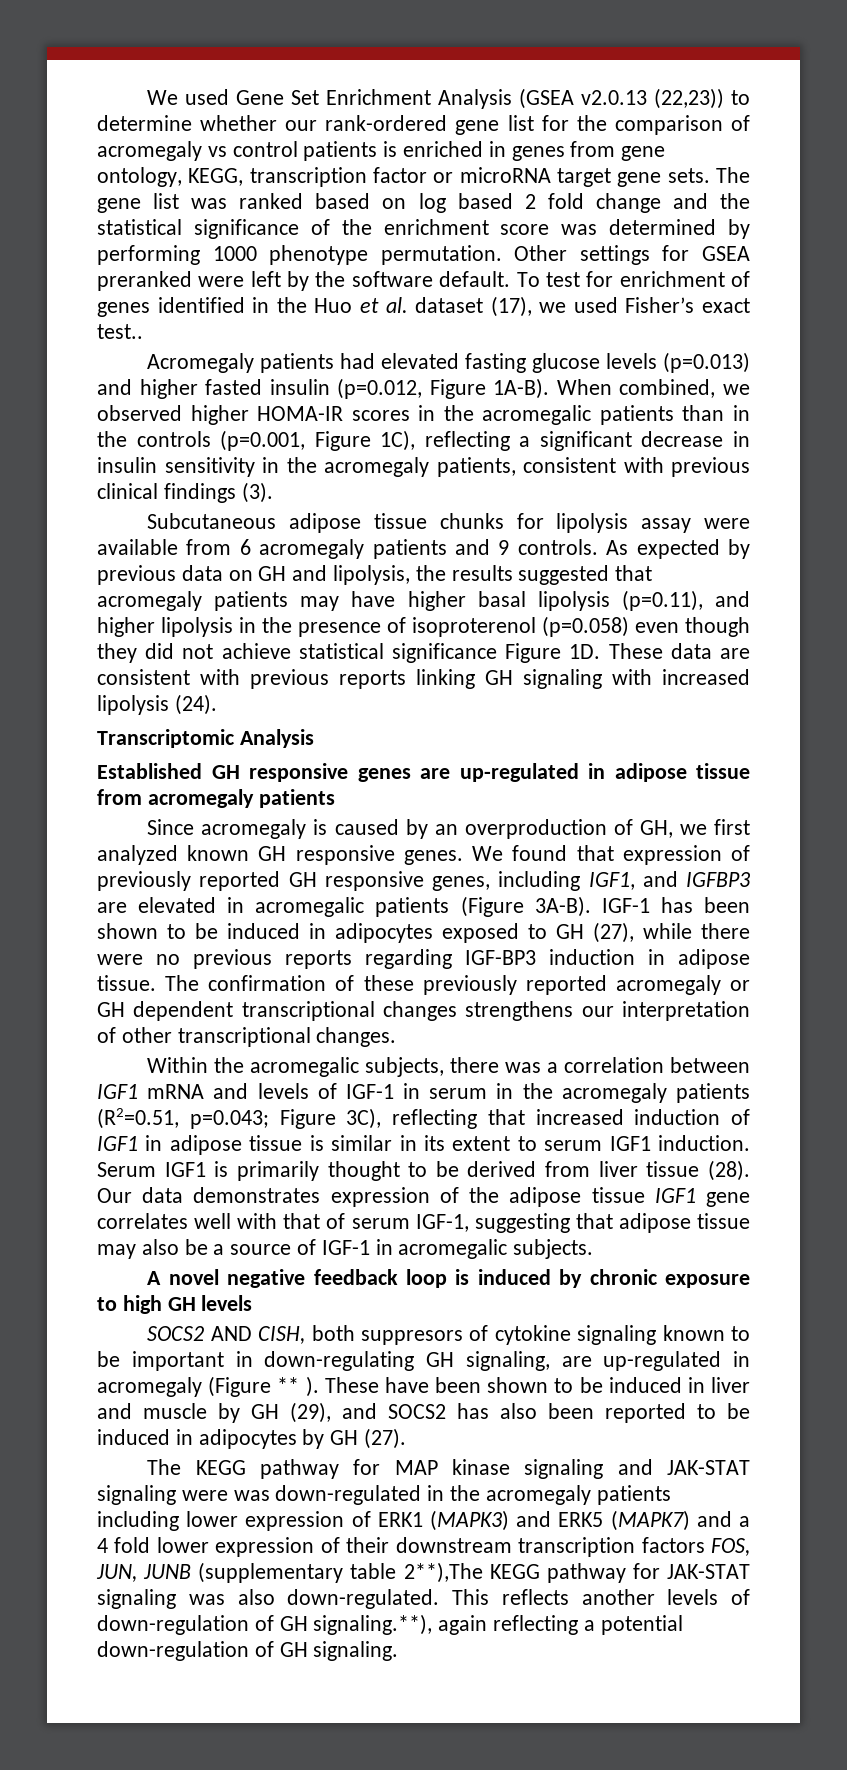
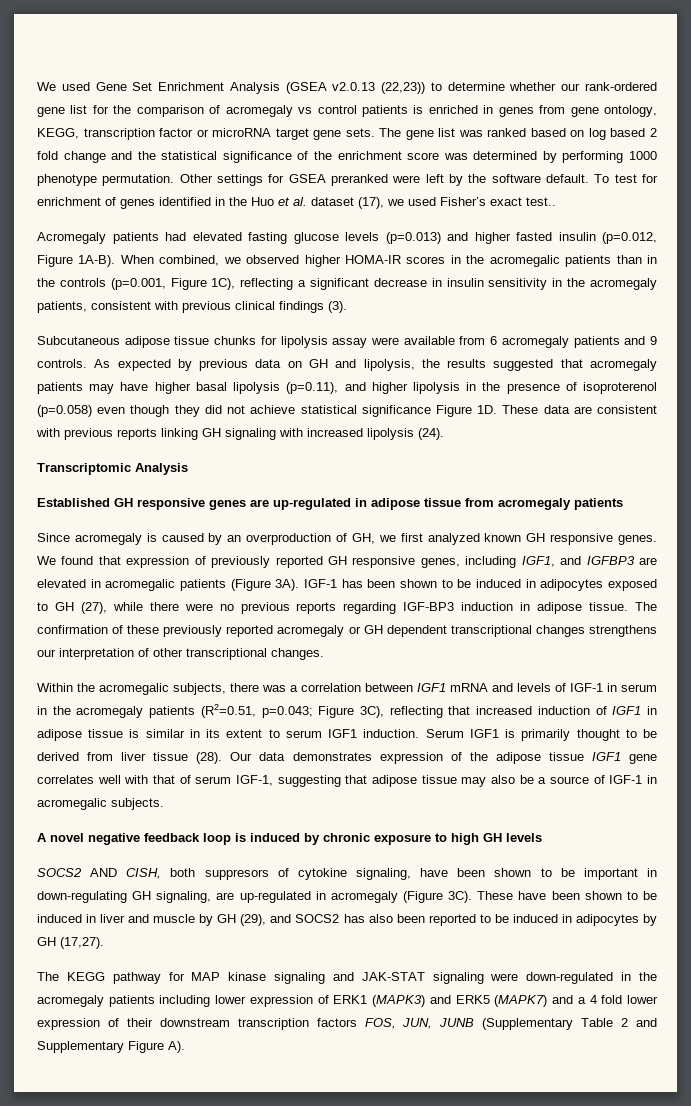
- We found that expression of previously reported GH responsive genes, including IGF1, and IGFBP3 are elevated in acromegalic patients (Figure 3A-B).
+ We found that expression of previously reported GH responsive genes, including IGF1, and IGFBP3 are elevated in acromegalic patients (Figure 3A).
- SOCS2 AND CISH, both suppresors of cytokine signaling known to be important in down-regulating GH signaling, are up-regulated in acromegaly (Figure ** ).
+ SOCS2 AND CISH, both suppresors of cytokine signaling, have been shown to be important in down-regulating GH signaling, are up-regulated in acromegaly (Figure 3C).
- These have been shown to be induced in liver and muscle by GH (29), and SOCS2 has also been reported to be induced in adipocytes by GH (27).
+ These have been shown to be induced in liver and muscle by GH (29), and SOCS2 has also been reported to be induced in adipocytes by GH (17,27).
- The KEGG pathway for MAP kinase signaling and JAK-STAT signaling were was down-regulated in the acromegaly patients including lower expression of ERK1 (MAPK3) and ERK5 (MAPK7) and a 4 fold lower expression of their downstream transcription factors FOS, JUN, JUNB (supplementary table 2**),The KEGG pathway for JAK-STAT signaling was also down-regulated. This reflects another levels of down-regulation of GH signaling.**), again reflecting a potential down-regulation of GH signaling.
+ The KEGG pathway for MAP kinase signaling and JAK-STAT signaling were down-regulated in the acromegaly patients including lower expression of ERK1 (MAPK3) and ERK5 (MAPK7) and a 4 fold lower expression of their downstream transcription factors FOS, JUN, JUNB (Supplementary Table 2 and Supplementary Figure A).

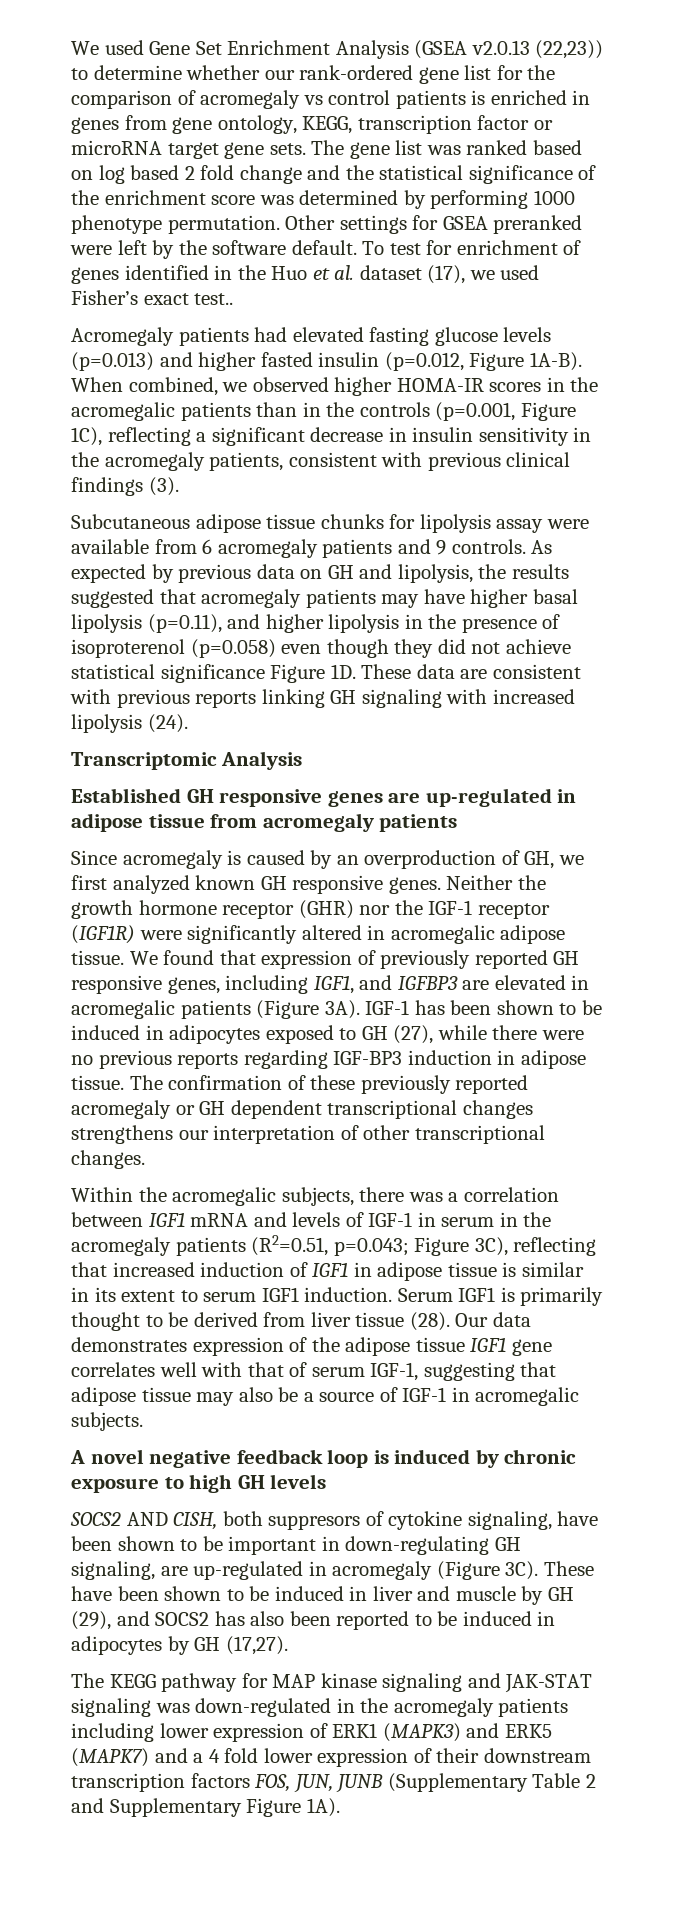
+ Neither the growth hormone receptor (GHR) nor the IGF-1 receptor (IGF1R) were significantly altered in acromegalic adipose tissue.
- The KEGG pathway for MAP kinase signaling and JAK-STAT signaling were down-regulated in the acromegaly patients including lower expression of ERK1 (MAPK3) and ERK5 (MAPK7) and a 4 fold lower expression of their downstream transcription factors FOS, JUN, JUNB (Supplementary Table 2 and Supplementary Figure A).
+ The KEGG pathway for MAP kinase signaling and JAK-STAT signaling was down-regulated in the acromegaly patients including lower expression of ERK1 (MAPK3) and ERK5 (MAPK7) and a 4 fold lower expression of their downstream transcription factors FOS, JUN, JUNB (Supplementary Table 2 and Supplementary Figure 1A).

